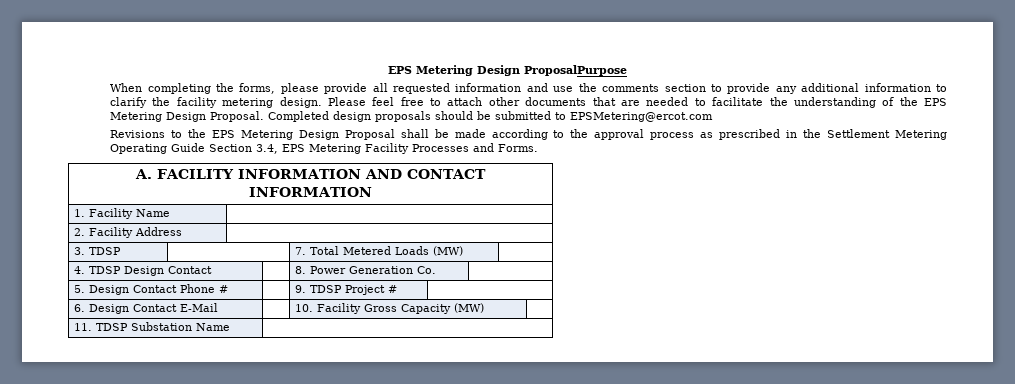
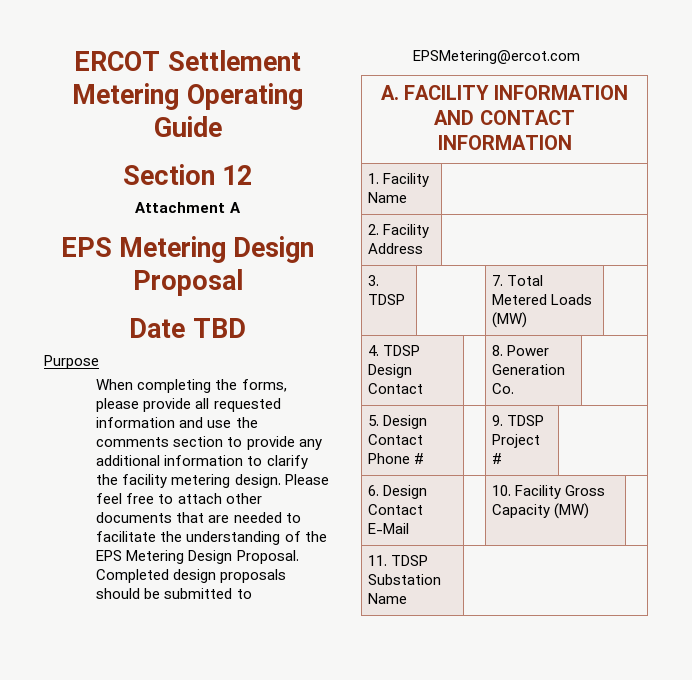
- EPS Metering Design ProposalPurpose
+ ERCOT Settlement Metering Operating Guide
+ Section 12
+ Attachment A
+ EPS Metering Design Proposal
+ Date TBD
+ Purpose
- Revisions to the EPS Metering Design Proposal shall be made according to the approval process as prescribed in the Settlement Metering Operating Guide Section 3.4, EPS Metering Facility Processes and Forms.

